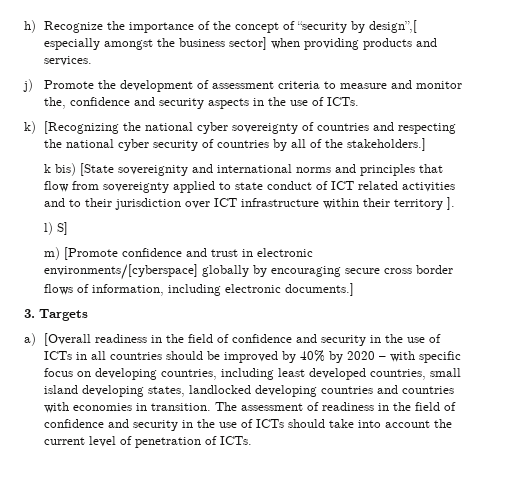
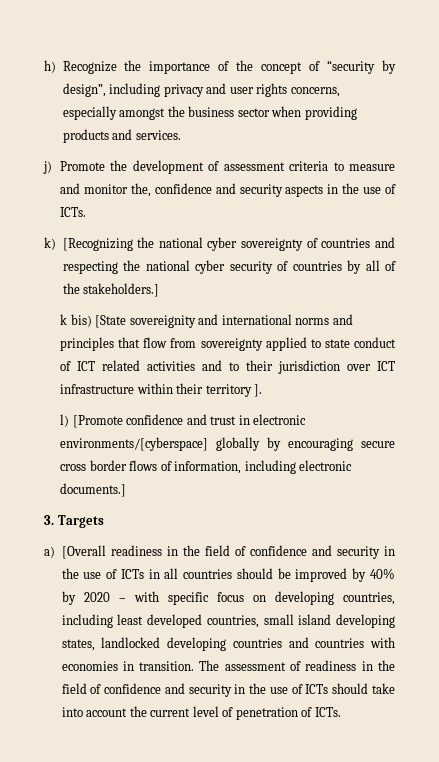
- h) Recognize the importance of the concept of “security by design”,[ especially amongst the business sector] when providing products and services.
+ h) Recognize the importance of the concept of “security by design”, including privacy and user rights concerns, especially amongst the business sector when providing products and services.
- l) S]
- m) [Promote confidence and trust in electronic environments/[cyberspace] globally by encouraging secure cross border flows of information, including electronic documents.]
+ l) [Promote confidence and trust in electronic environments/[cyberspace] globally by encouraging secure cross border flows of information, including electronic documents.]

